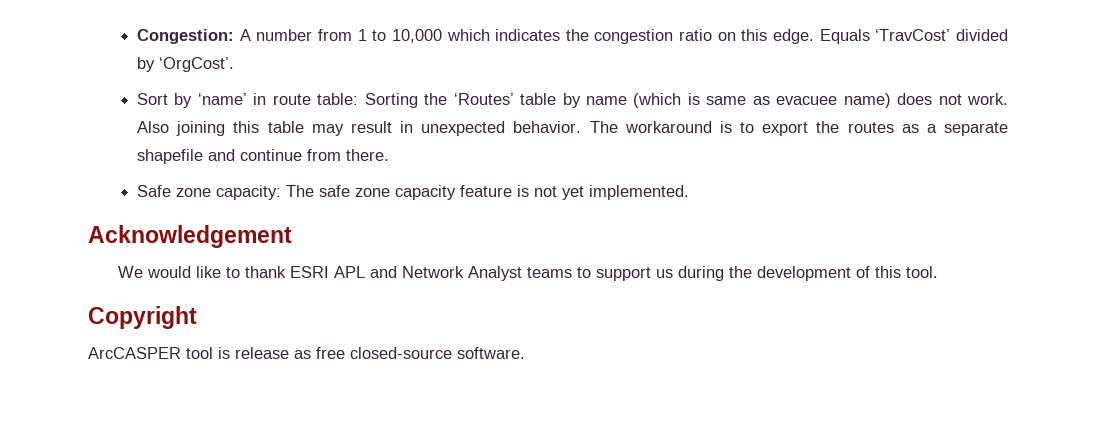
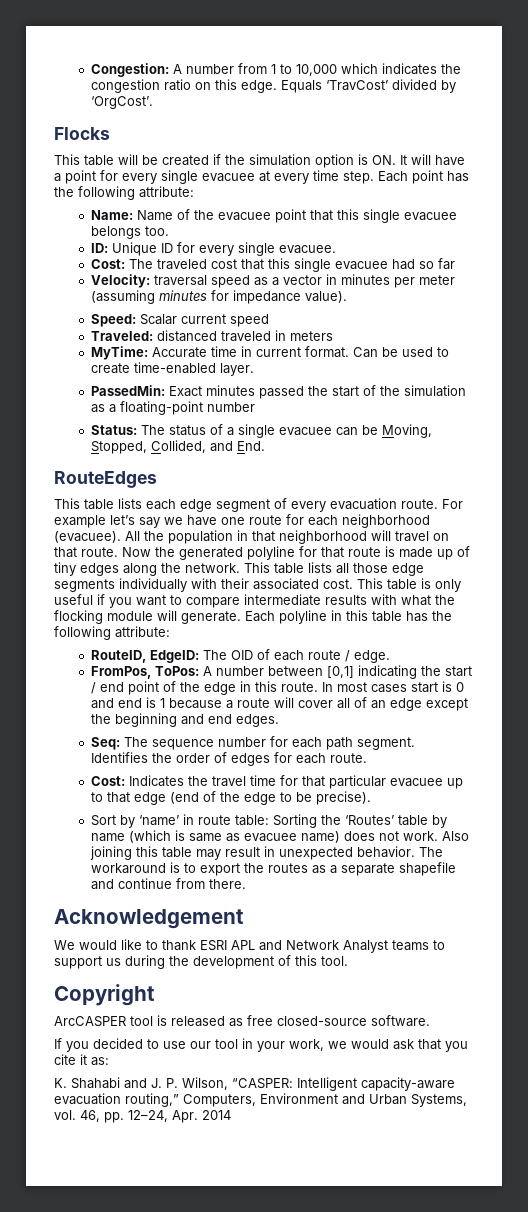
+ Flocks
+ This table will be created if the simulation option is ON. It will have a point for every single evacuee at every time step. Each point has the following attribute:
+ Name: Name of the evacuee point that this single evacuee belongs too.
+ ID: Unique ID for every single evacuee.
+ Cost: The traveled cost that this single evacuee had so far
+ Velocity: traversal speed as a vector in minutes per meter (assuming minutes for impedance value).
+ Speed: Scalar current speed
+ Traveled: distanced traveled in meters
+ MyTime: Accurate time in current format. Can be used to create time-enabled layer.
+ PassedMin: Exact minutes passed the start of the simulation as a floating-point number
+ Status: The status of a single evacuee can be Moving, Stopped, Collided, and End.
+ RouteEdges
+ This table lists each edge segment of every evacuation route. For example let’s say we have one route for each neighborhood (evacuee). All the population in that neighborhood will travel on that route. Now the generated polyline for that route is made up of tiny edges along the network. This table lists all those edge segments individually with their associated cost. This table is only useful if you want to compare intermediate results with what the flocking module will generate. Each polyline in this table has the following attribute:
+ RouteID, EdgeID: The OID of each route / edge.
+ FromPos, ToPos: A number between [0,1] indicating the start / end point of the edge in this route. In most cases start is 0 and end is 1 because a route will cover all of an edge except the beginning and end edges.
+ Seq: The sequence number for each path segment. Identifies the order of edges for each route.
+ Cost: Indicates the travel time for that particular evacuee up to that edge (end of the edge to be precise).
- Safe zone capacity: The safe zone capacity feature is not yet implemented.
- ArcCASPER tool is release as free closed-source software.
+ ArcCASPER tool is released as free closed-source software.
+ If you decided to use our tool in your work, we would ask that you cite it as:
+ K. Shahabi and J. P. Wilson, “CASPER: Intelligent capacity-aware evacuation routing,” Computers, Environment and Urban Systems, vol. 46, pp. 12–24, Apr. 2014

